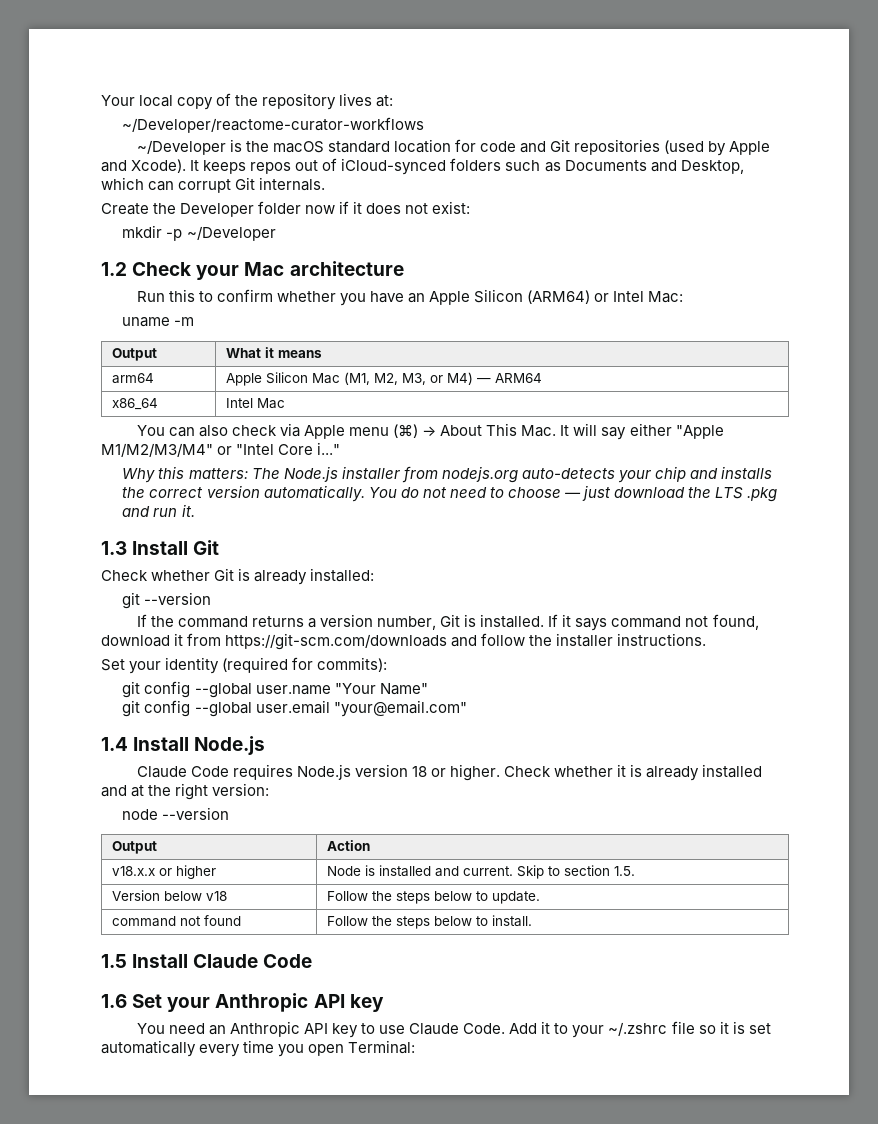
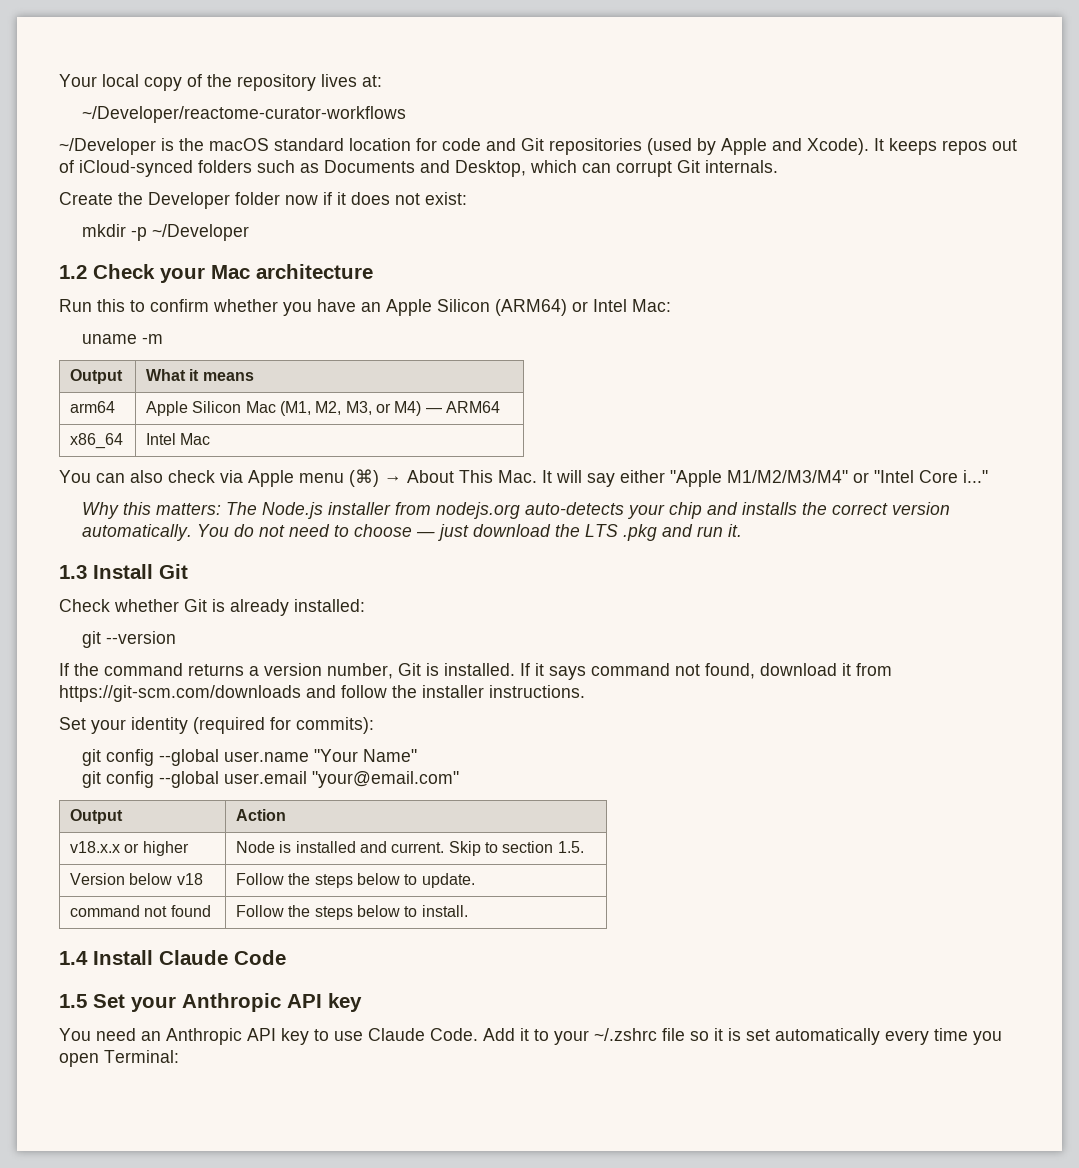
- 1.4 Install Node.js
- Claude Code requires Node.js version 18 or higher. Check whether it is already installed and at the right version:
- node --version
- 1.5 Install Claude Code
+ 1.4 Install Claude Code
- 1.6 Set your Anthropic API key
+ 1.5 Set your Anthropic API key

